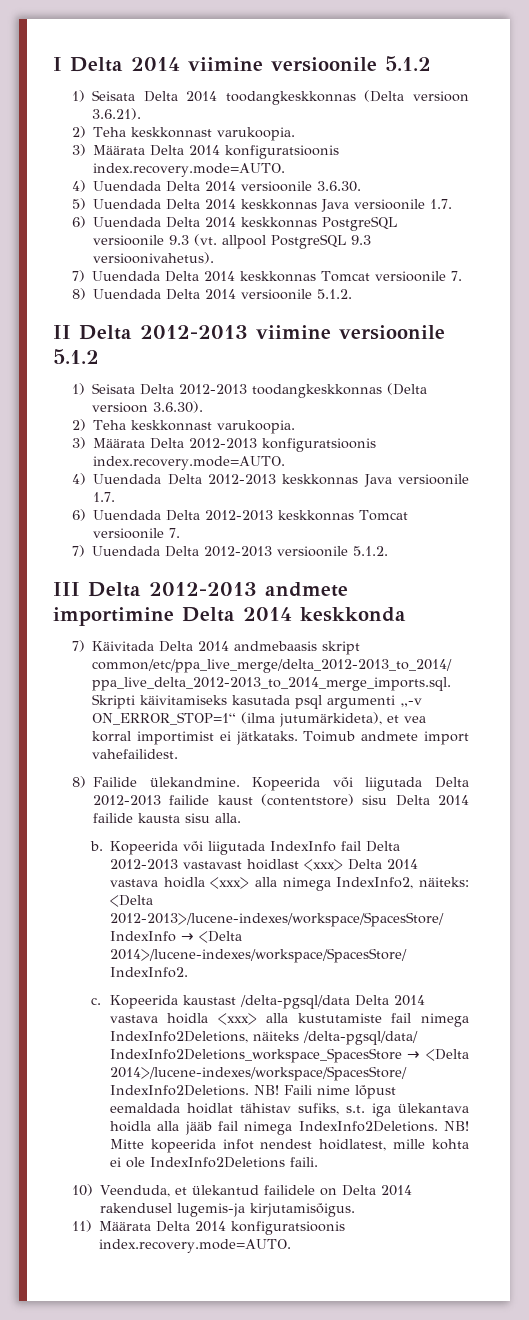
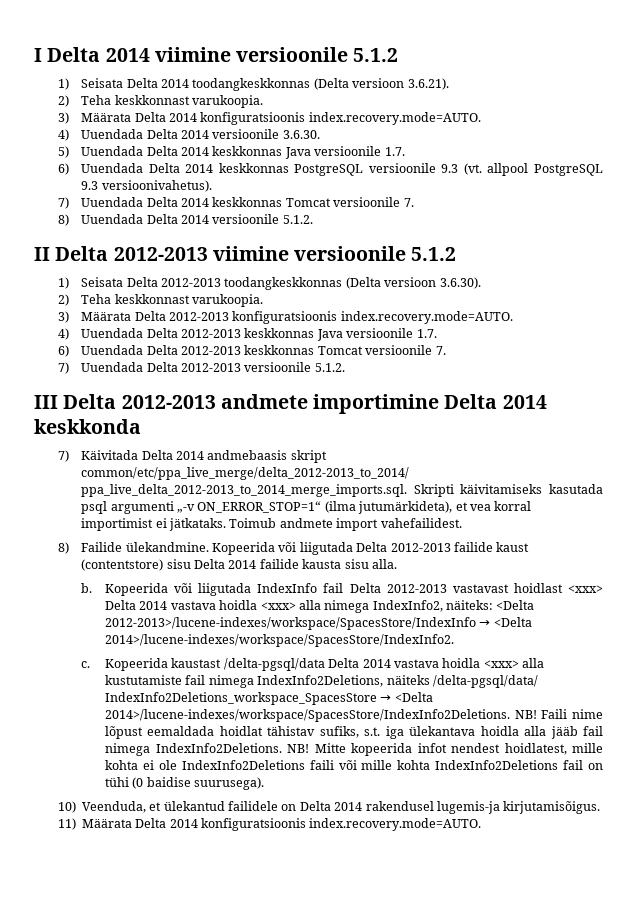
- Mitte kopeerida infot nendest hoidlatest, mille kohta ei ole IndexInfo2Deletions faili.
+ Mitte kopeerida infot nendest hoidlatest, mille kohta ei ole IndexInfo2Deletions faili või mille kohta IndexInfo2Deletions fail on tühi (0 baidise suurusega).

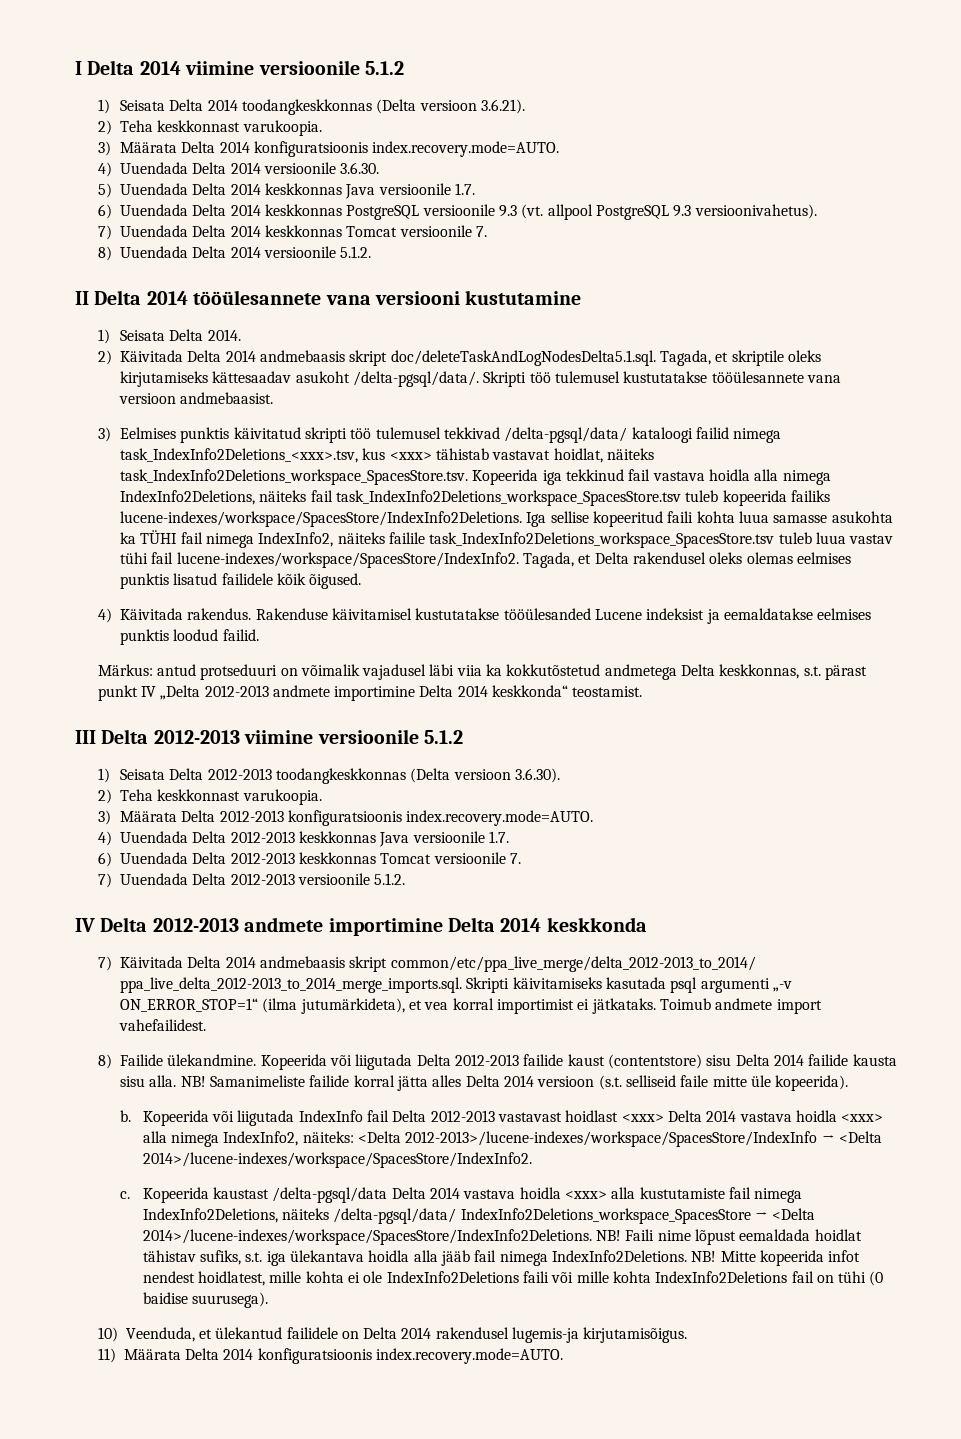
- II Delta 2012-2013 viimine versioonile 5.1.2
+ II Delta 2014 tööülesannete vana versiooni kustutamine
+ 1) Seisata Delta 2014.
+ 2) Käivitada Delta 2014 andmebaasis skript doc/deleteTaskAndLogNodesDelta5.1.sql. Tagada, et skriptile oleks kirjutamiseks kättesaadav asukoht /delta-pgsql/data/. Skripti töö tulemusel kustutatakse tööülesannete vana versioon andmebaasist.
+ 3) Eelmises punktis käivitatud skripti töö tulemusel tekkivad /delta-pgsql/data/ kataloogi failid nimega task_IndexInfo2Deletions_<xxx>.tsv, kus <xxx> tähistab vastavat hoidlat, näiteks task_IndexInfo2Deletions_workspace_SpacesStore.tsv. Kopeerida iga tekkinud fail vastava hoidla alla nimega IndexInfo2Deletions, näiteks fail task_IndexInfo2Deletions_workspace_SpacesStore.tsv tuleb kopeerida failiks lucene-indexes/workspace/SpacesStore/IndexInfo2Deletions. Iga sellise kopeeritud faili kohta luua samasse asukohta ka TÜHI fail nimega IndexInfo2, näiteks failile task_IndexInfo2Deletions_workspace_SpacesStore.tsv tuleb luua vastav tühi fail lucene-indexes/workspace/SpacesStore/IndexInfo2. Tagada, et Delta rakendusel oleks olemas eelmises punktis lisatud failidele kõik õigused.
+ 4) Käivitada rakendus. Rakenduse käivitamisel kustutatakse tööülesanded Lucene indeksist ja eemaldatakse eelmises punktis loodud failid.
+ Märkus: antud protseduuri on võimalik vajadusel läbi viia ka kokkutõstetud andmetega Delta keskkonnas, s.t. pärast punkt IV „Delta 2012-2013 andmete importimine Delta 2014 keskkonda“ teostamist.
+ III Delta 2012-2013 viimine versioonile 5.1.2
- III Delta 2012-2013 andmete importimine Delta 2014 keskkonda
+ IV Delta 2012-2013 andmete importimine Delta 2014 keskkonda
+ NB! Samanimeliste failide korral jätta alles Delta 2014 versioon (s.t. selliseid faile mitte üle kopeerida).

